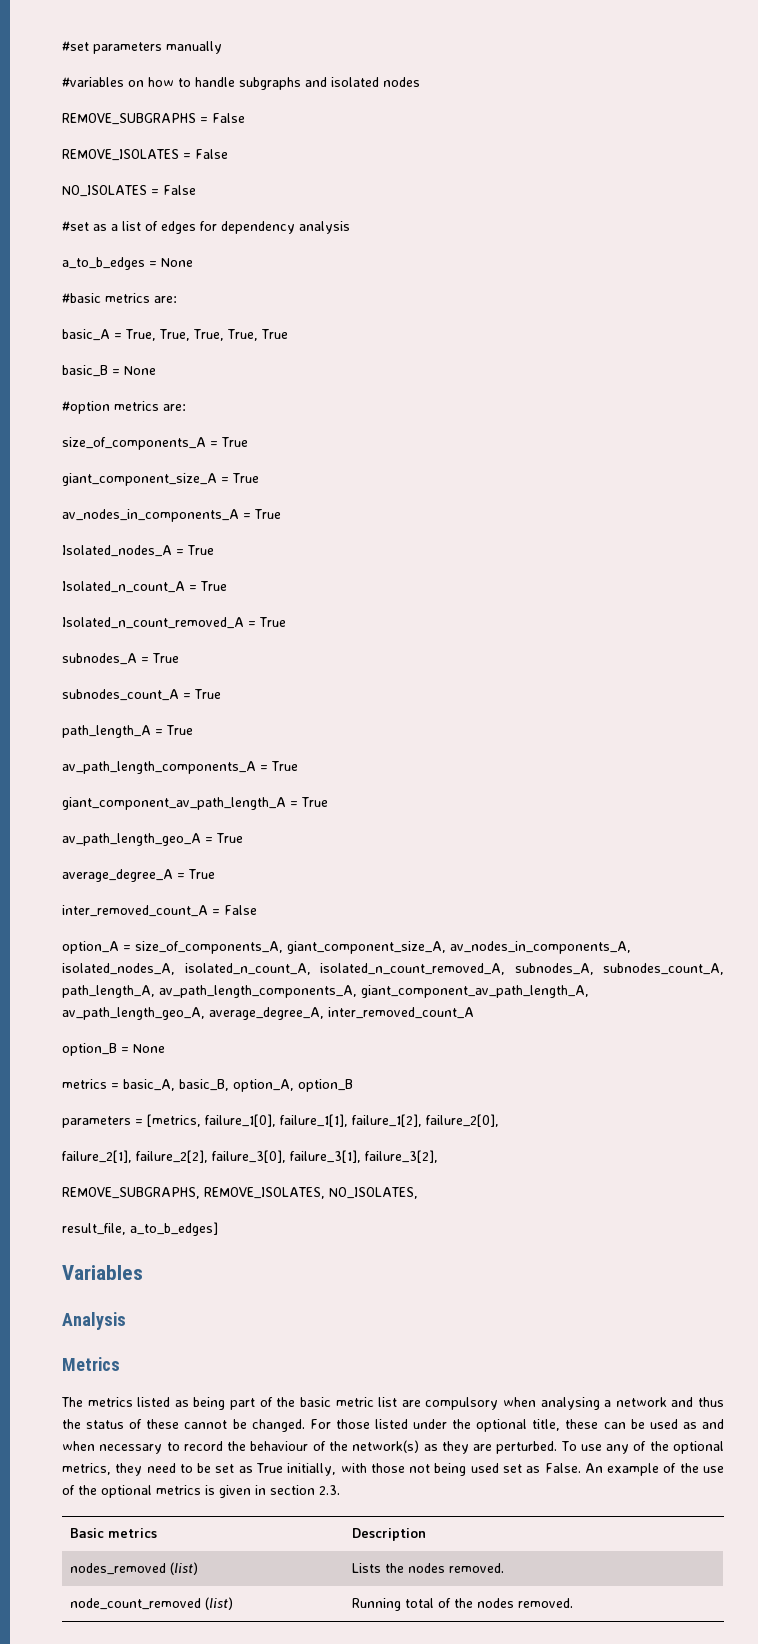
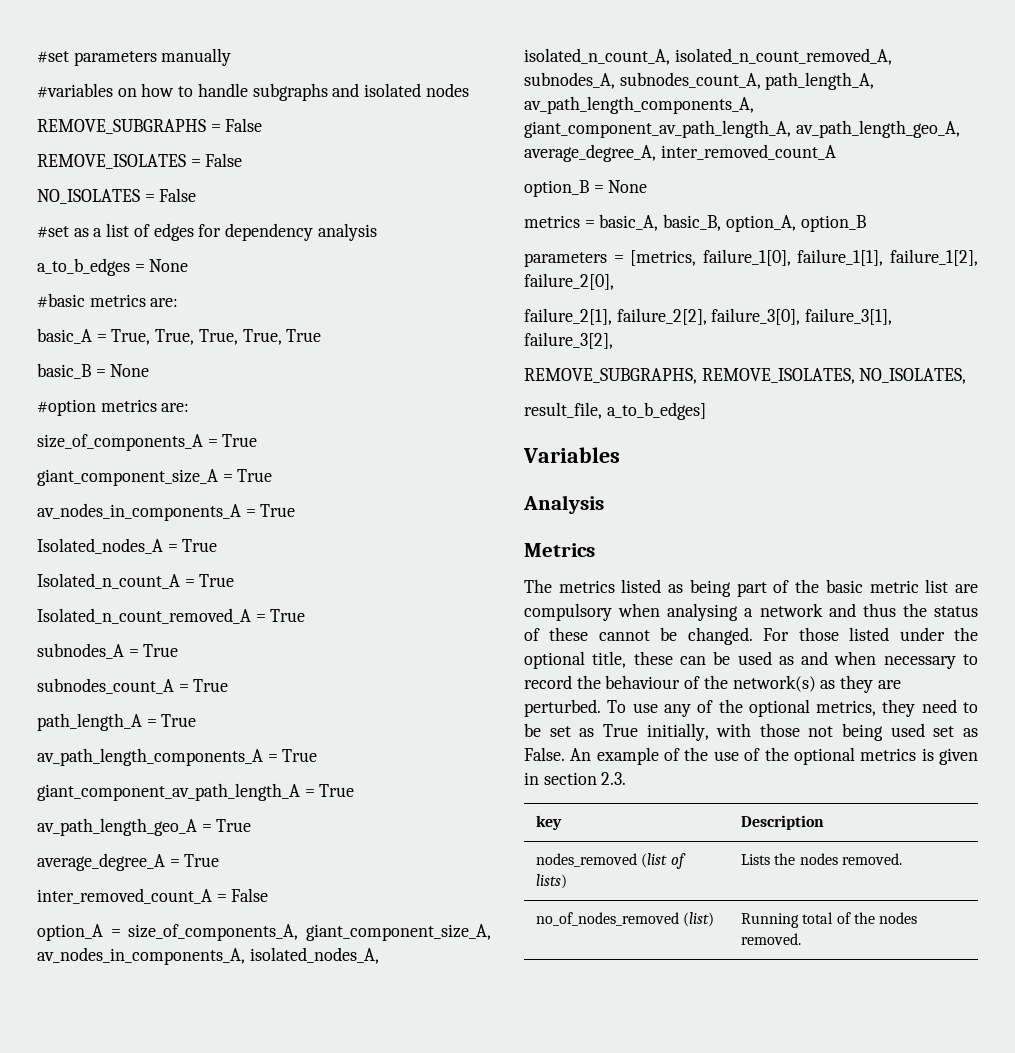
- Basic metrics | Description
+ key | Description
- nodes_removed (list) | Lists the nodes removed.
+ nodes_removed (list of lists) | Lists the nodes removed.
- node_count_removed (list) | Running total of the nodes removed.
+ no_of_nodes_removed (list) | Running total of the nodes removed.

